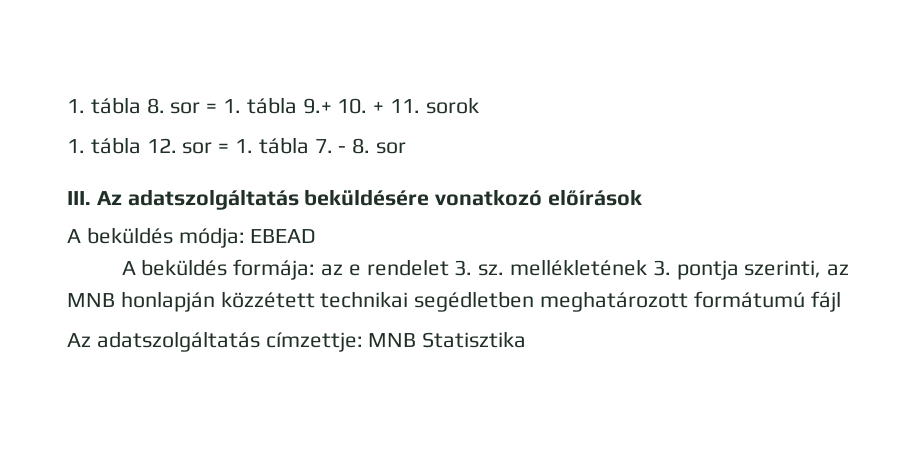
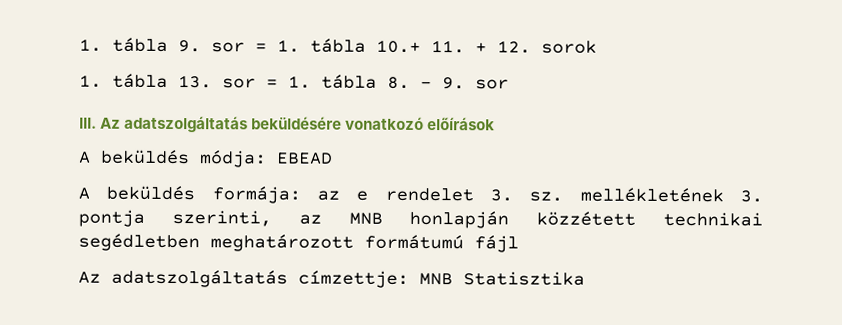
- 1. tábla 8. sor = 1. tábla 9.+ 10. + 11. sorok
+ 1. tábla 9. sor = 1. tábla 10.+ 11. + 12. sorok
- 1. tábla 12. sor = 1. tábla 7. - 8. sor
+ 1. tábla 13. sor = 1. tábla 8. - 9. sor

